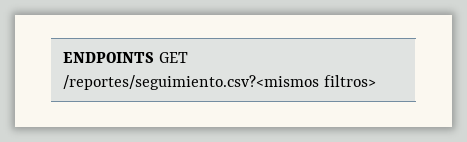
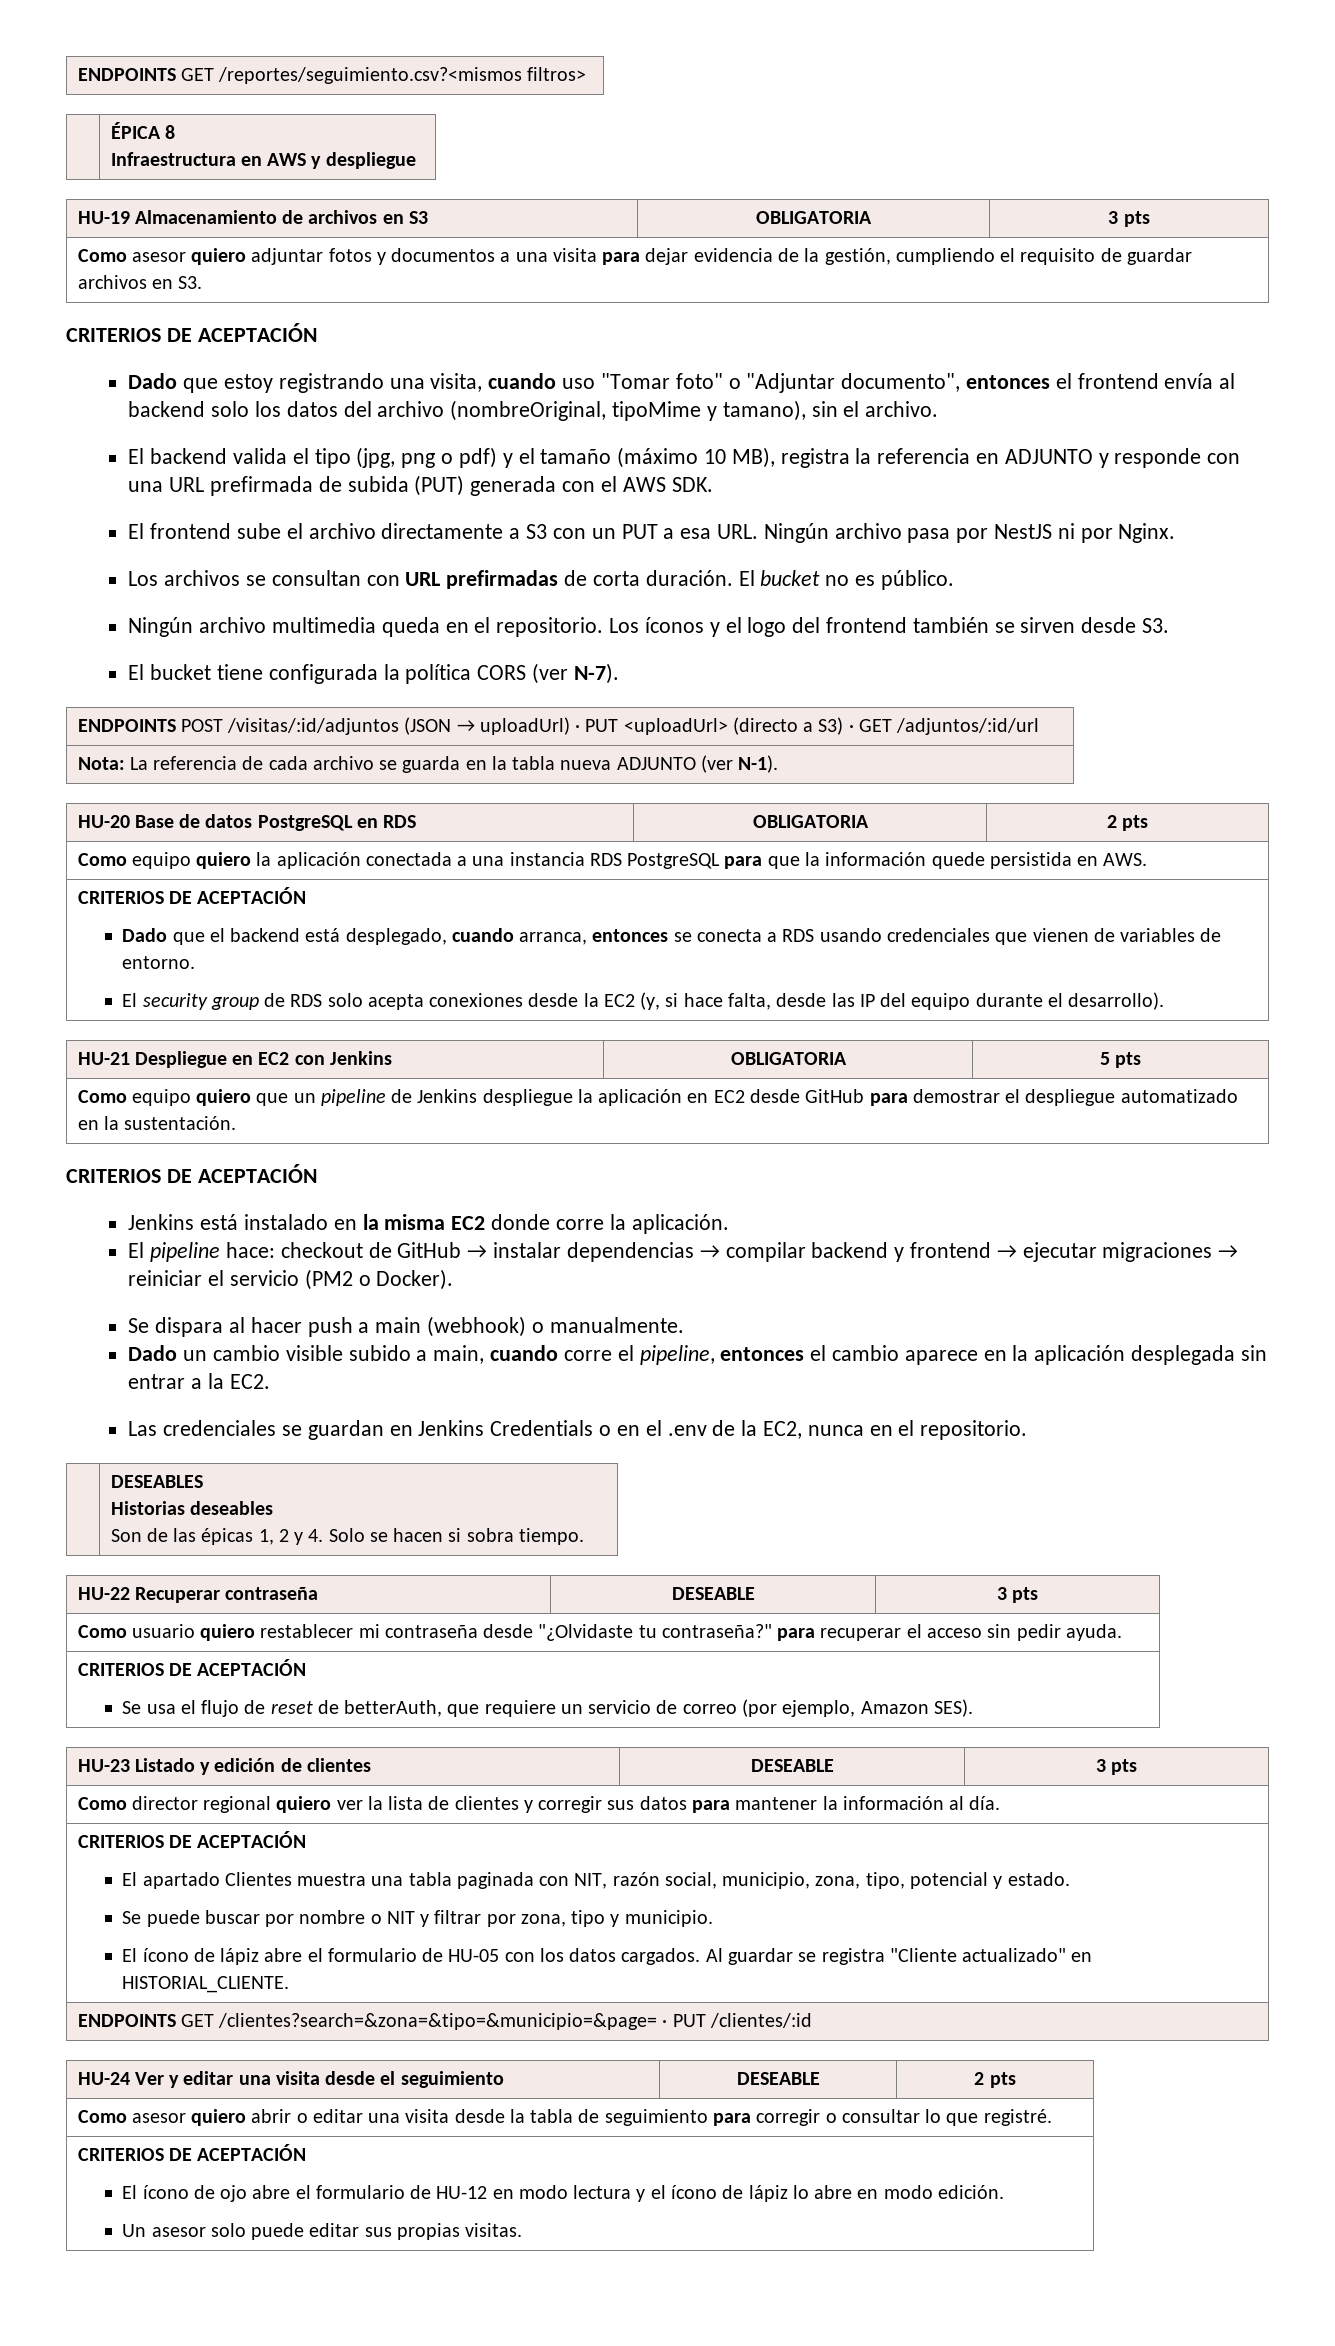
+ | ÉPICA 8
+ Infraestructura en AWS y despliegue
+ HU-19 Almacenamiento de archivos en S3 | OBLIGATORIA | 3 pts
+ Como asesor quiero adjuntar fotos y documentos a una visita para dejar evidencia de la gestión, cumpliendo el requisito de guardar archivos en S3.
+ CRITERIOS DE ACEPTACIÓN
+ Dado que estoy registrando una visita, cuando uso "Tomar foto" o "Adjuntar documento", entonces el frontend envía al backend solo los datos del archivo (nombreOriginal, tipoMime y tamano), sin el archivo.
+ El backend valida el tipo (jpg, png o pdf) y el tamaño (máximo 10 MB), registra la referencia en ADJUNTO y responde con una URL prefirmada de subida (PUT) generada con el AWS SDK.
+ El frontend sube el archivo directamente a S3 con un PUT a esa URL. Ningún archivo pasa por NestJS ni por Nginx.
+ Los archivos se consultan con URL prefirmadas de corta duración. El bucket no es público.
+ Ningún archivo multimedia queda en el repositorio. Los íconos y el logo del frontend también se sirven desde S3.
+ El bucket tiene configurada la política CORS (ver N-7).
+ ENDPOINTS POST /visitas/:id/adjuntos (JSON → uploadUrl) · PUT <uploadUrl> (directo a S3) · GET /adjuntos/:id/url
+ Nota: La referencia de cada archivo se guarda en la tabla nueva ADJUNTO (ver N-1).
+ HU-20 Base de datos PostgreSQL en RDS | OBLIGATORIA | 2 pts
+ Como equipo quiero la aplicación conectada a una instancia RDS PostgreSQL para que la información quede persistida en AWS.
+ CRITERIOS DE ACEPTACIÓN
+ Dado que el backend está desplegado, cuando arranca, entonces se conecta a RDS usando credenciales que vienen de variables de entorno.
+ El security group de RDS solo acepta conexiones desde la EC2 (y, si hace falta, desde las IP del equipo durante el desarrollo).
+ HU-21 Despliegue en EC2 con Jenkins | OBLIGATORIA | 5 pts
+ Como equipo quiero que un pipeline de Jenkins despliegue la aplicación en EC2 desde GitHub para demostrar el despliegue automatizado en la sustentación.
+ CRITERIOS DE ACEPTACIÓN
+ Jenkins está instalado en la misma EC2 donde corre la aplicación.
+ El pipeline hace: checkout de GitHub → instalar dependencias → compilar backend y frontend → ejecutar migraciones → reiniciar el servicio (PM2 o Docker).
+ Se dispara al hacer push a main (webhook) o manualmente.
+ Dado un cambio visible subido a main, cuando corre el pipeline, entonces el cambio aparece en la aplicación desplegada sin entrar a la EC2.
+ Las credenciales se guardan en Jenkins Credentials o en el .env de la EC2, nunca en el repositorio.
+ | DESEABLES
+ Historias deseables
+ Son de las épicas 1, 2 y 4. Solo se hacen si sobra tiempo.
+ HU-22 Recuperar contraseña | DESEABLE | 3 pts
+ Como usuario quiero restablecer mi contraseña desde "¿Olvidaste tu contraseña?" para recuperar el acceso sin pedir ayuda.
+ CRITERIOS DE ACEPTACIÓN
+ Se usa el flujo de reset de betterAuth, que requiere un servicio de correo (por ejemplo, Amazon SES).
+ HU-23 Listado y edición de clientes | DESEABLE | 3 pts
+ Como director regional quiero ver la lista de clientes y corregir sus datos para mantener la información al día.
+ CRITERIOS DE ACEPTACIÓN
+ El apartado Clientes muestra una tabla paginada con NIT, razón social, municipio, zona, tipo, potencial y estado.
+ Se puede buscar por nombre o NIT y filtrar por zona, tipo y municipio.
+ El ícono de lápiz abre el formulario de HU-05 con los datos cargados. Al guardar se registra "Cliente actualizado" en HISTORIAL_CLIENTE.
+ ENDPOINTS GET /clientes?search=&zona=&tipo=&municipio=&page= · PUT /clientes/:id
+ HU-24 Ver y editar una visita desde el seguimiento | DESEABLE | 2 pts
+ Como asesor quiero abrir o editar una visita desde la tabla de seguimiento para corregir o consultar lo que registré.
+ CRITERIOS DE ACEPTACIÓN
+ El ícono de ojo abre el formulario de HU-12 en modo lectura y el ícono de lápiz lo abre en modo edición.
+ Un asesor solo puede editar sus propias visitas.

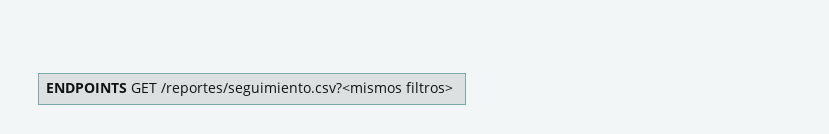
- | ÉPICA 8
- Infraestructura en AWS y despliegue
- HU-19 Almacenamiento de archivos en S3 | OBLIGATORIA | 3 pts
- Como asesor quiero adjuntar fotos y documentos a una visita para dejar evidencia de la gestión, cumpliendo el requisito de guardar archivos en S3.
- CRITERIOS DE ACEPTACIÓN
- Dado que estoy registrando una visita, cuando uso "Tomar foto" o "Adjuntar documento", entonces el frontend envía al backend solo los datos del archivo (nombreOriginal, tipoMime y tamano), sin el archivo.
- El backend valida el tipo (jpg, png o pdf) y el tamaño (máximo 10 MB), registra la referencia en ADJUNTO y responde con una URL prefirmada de subida (PUT) generada con el AWS SDK.
- El frontend sube el archivo directamente a S3 con un PUT a esa URL. Ningún archivo pasa por NestJS ni por Nginx.
- Los archivos se consultan con URL prefirmadas de corta duración. El bucket no es público.
- Ningún archivo multimedia queda en el repositorio. Los íconos y el logo del frontend también se sirven desde S3.
- El bucket tiene configurada la política CORS (ver N-7).
- ENDPOINTS POST /visitas/:id/adjuntos (JSON → uploadUrl) · PUT <uploadUrl> (directo a S3) · GET /adjuntos/:id/url
- Nota: La referencia de cada archivo se guarda en la tabla nueva ADJUNTO (ver N-1).
- HU-20 Base de datos PostgreSQL en RDS | OBLIGATORIA | 2 pts
- Como equipo quiero la aplicación conectada a una instancia RDS PostgreSQL para que la información quede persistida en AWS.
- CRITERIOS DE ACEPTACIÓN
- Dado que el backend está desplegado, cuando arranca, entonces se conecta a RDS usando credenciales que vienen de variables de entorno.
- El security group de RDS solo acepta conexiones desde la EC2 (y, si hace falta, desde las IP del equipo durante el desarrollo).
- HU-21 Despliegue en EC2 con Jenkins | OBLIGATORIA | 5 pts
- Como equipo quiero que un pipeline de Jenkins despliegue la aplicación en EC2 desde GitHub para demostrar el despliegue automatizado en la sustentación.
- CRITERIOS DE ACEPTACIÓN
- Jenkins está instalado en la misma EC2 donde corre la aplicación.
- El pipeline hace: checkout de GitHub → instalar dependencias → compilar backend y frontend → ejecutar migraciones → reiniciar el servicio (PM2 o Docker).
- Se dispara al hacer push a main (webhook) o manualmente.
- Dado un cambio visible subido a main, cuando corre el pipeline, entonces el cambio aparece en la aplicación desplegada sin entrar a la EC2.
- Las credenciales se guardan en Jenkins Credentials o en el .env de la EC2, nunca en el repositorio.
- | DESEABLES
- Historias deseables
- Son de las épicas 1, 2 y 4. Solo se hacen si sobra tiempo.
- HU-22 Recuperar contraseña | DESEABLE | 3 pts
- Como usuario quiero restablecer mi contraseña desde "¿Olvidaste tu contraseña?" para recuperar el acceso sin pedir ayuda.
- CRITERIOS DE ACEPTACIÓN
- Se usa el flujo de reset de betterAuth, que requiere un servicio de correo (por ejemplo, Amazon SES).
- HU-23 Listado y edición de clientes | DESEABLE | 3 pts
- Como director regional quiero ver la lista de clientes y corregir sus datos para mantener la información al día.
- CRITERIOS DE ACEPTACIÓN
- El apartado Clientes muestra una tabla paginada con NIT, razón social, municipio, zona, tipo, potencial y estado.
- Se puede buscar por nombre o NIT y filtrar por zona, tipo y municipio.
- El ícono de lápiz abre el formulario de HU-05 con los datos cargados. Al guardar se registra "Cliente actualizado" en HISTORIAL_CLIENTE.
- ENDPOINTS GET /clientes?search=&zona=&tipo=&municipio=&page= · PUT /clientes/:id
- HU-24 Ver y editar una visita desde el seguimiento | DESEABLE | 2 pts
- Como asesor quiero abrir o editar una visita desde la tabla de seguimiento para corregir o consultar lo que registré.
- CRITERIOS DE ACEPTACIÓN
- El ícono de ojo abre el formulario de HU-12 en modo lectura y el ícono de lápiz lo abre en modo edición.
- Un asesor solo puede editar sus propias visitas.

